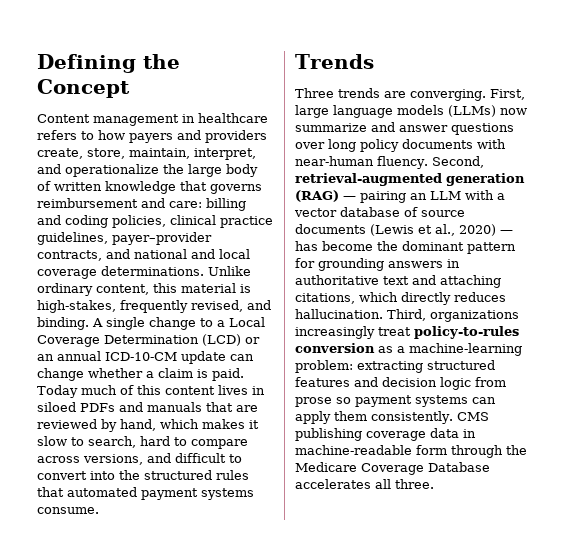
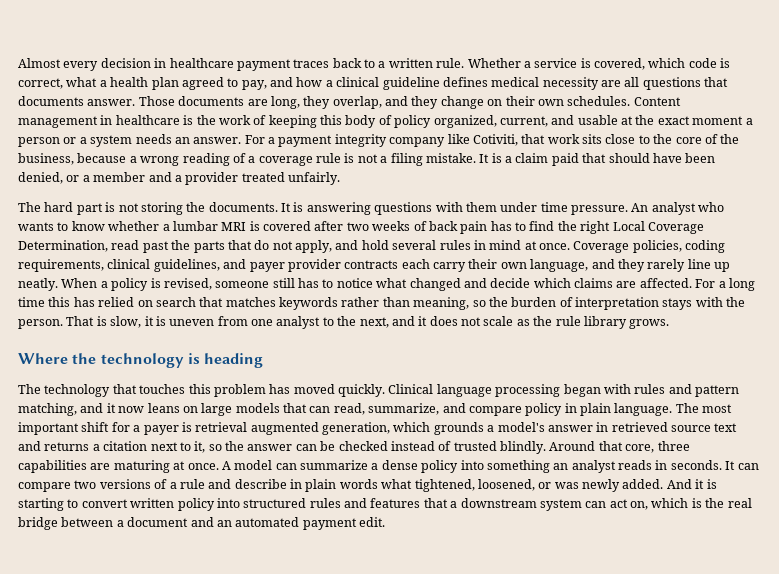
- Defining the Concept
- Content management in healthcare refers to how payers and providers create, store, maintain, interpret, and operationalize the large body of written knowledge that governs reimbursement and care: billing and coding policies, clinical practice guidelines, payer–provider contracts, and national and local coverage determinations. Unlike ordinary content, this material is high-stakes, frequently revised, and binding. A single change to a Local Coverage Determination (LCD) or an annual ICD-10-CM update can change whether a claim is paid. Today much of this content lives in siloed PDFs and manuals that are reviewed by hand, which makes it slow to search, hard to compare across versions, and difficult to convert into the structured rules that automated payment systems consume.
- Trends
- Three trends are converging. First, large language models (LLMs) now summarize and answer questions over long policy documents with near-human fluency. Second, retrieval-augmented generation (RAG) — pairing an LLM with a vector database of source documents (Lewis et al., 2020) — has become the dominant pattern for grounding answers in authoritative text and attaching citations, which directly reduces hallucination. Third, organizations increasingly treat policy-to-rules conversion as a machine-learning problem: extracting structured features and decision logic from prose so payment systems can apply them consistently. CMS publishing coverage data in machine-readable form through the Medicare Coverage Database accelerates all three.
+ Almost every decision in healthcare payment traces back to a written rule. Whether a service is covered, which code is correct, what a health plan agreed to pay, and how a clinical guideline defines medical necessity are all questions that documents answer. Those documents are long, they overlap, and they change on their own schedules. Content management in healthcare is the work of keeping this body of policy organized, current, and usable at the exact moment a person or a system needs an answer. For a payment integrity company like Cotiviti, that work sits close to the core of the business, because a wrong reading of a coverage rule is not a filing mistake. It is a claim paid that should have been denied, or a member and a provider treated unfairly.
+ The hard part is not storing the documents. It is answering questions with them under time pressure. An analyst who wants to know whether a lumbar MRI is covered after two weeks of back pain has to find the right Local Coverage Determination, read past the parts that do not apply, and hold several rules in mind at once. Coverage policies, coding requirements, clinical guidelines, and payer provider contracts each carry their own language, and they rarely line up neatly. When a policy is revised, someone still has to notice what changed and decide which claims are affected. For a long time this has relied on search that matches keywords rather than meaning, so the burden of interpretation stays with the person. That is slow, it is uneven from one analyst to the next, and it does not scale as the rule library grows.
+ Where the technology is heading
+ The technology that touches this problem has moved quickly. Clinical language processing began with rules and pattern matching, and it now leans on large models that can read, summarize, and compare policy in plain language. The most important shift for a payer is retrieval augmented generation, which grounds a model's answer in retrieved source text and returns a citation next to it, so the answer can be checked instead of trusted blindly. Around that core, three capabilities are maturing at once. A model can summarize a dense policy into something an analyst reads in seconds. It can compare two versions of a rule and describe in plain words what tightened, loosened, or was newly added. And it is starting to convert written policy into structured rules and features that a downstream system can act on, which is the real bridge between a document and an automated payment edit.

